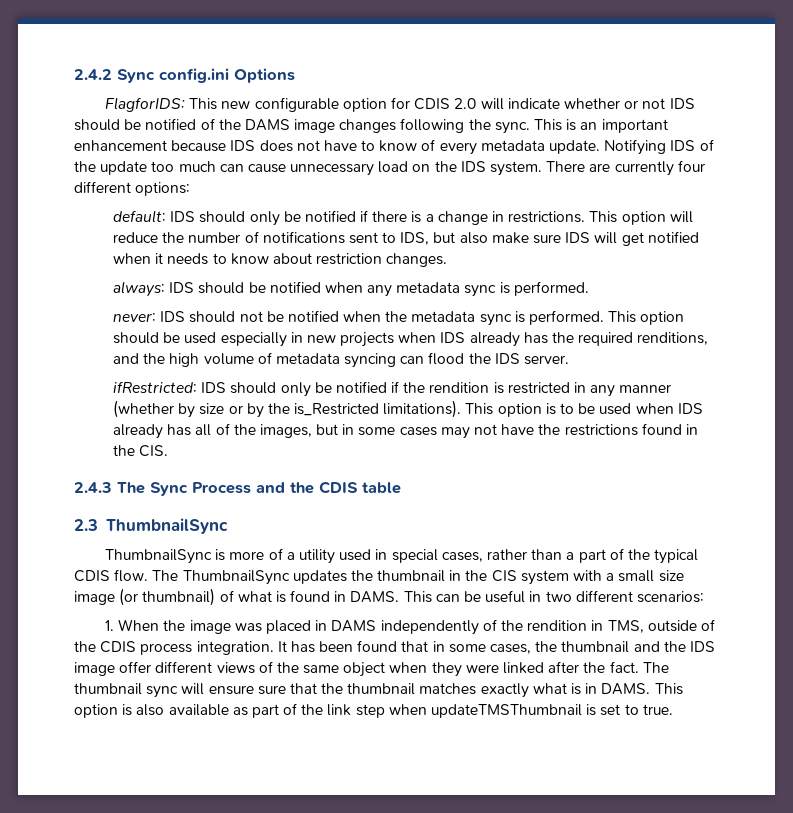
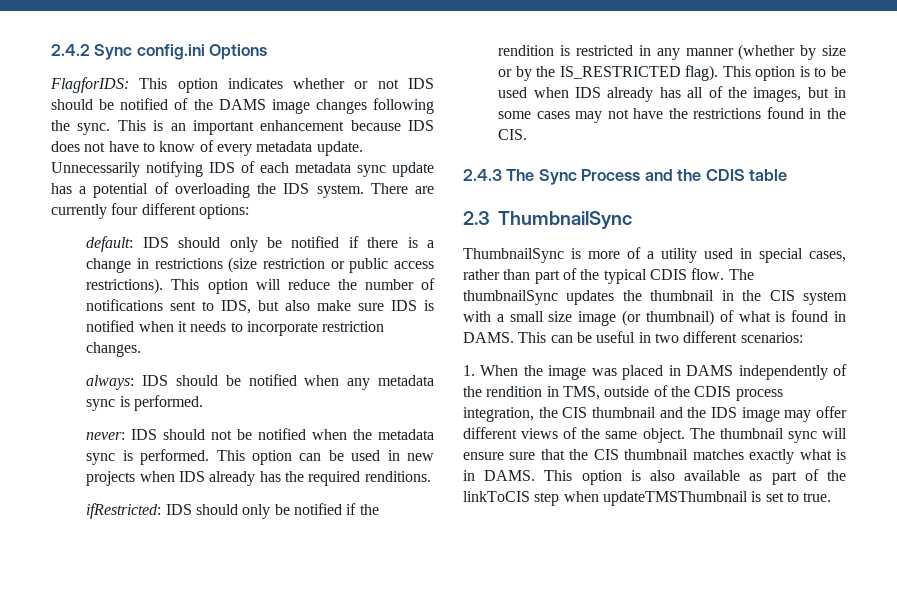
- FlagforIDS: This new configurable option for CDIS 2.0 will indicate whether or not IDS should be notified of the DAMS image changes following the sync.
+ FlagforIDS: This option indicates whether or not IDS should be notified of the DAMS image changes following the sync.
- Notifying IDS of the update too much can cause unnecessary load on the IDS system.
+ Unnecessarily notifying IDS of each metadata sync update has a potential of overloading the IDS system.
- default: IDS should only be notified if there is a change in restrictions.
+ default: IDS should only be notified if there is a change in restrictions (size restriction or public access restrictions).
- This option will reduce the number of notifications sent to IDS, but also make sure IDS will get notified when it needs to know about restriction changes.
+ This option will reduce the number of notifications sent to IDS, but also make sure IDS is notified when it needs to incorporate restriction changes.
- This option should be used especially in new projects when IDS already has the required renditions, and the high volume of metadata syncing can flood the IDS server.
+ This option can be used in new projects when IDS already has the required renditions.
- ifRestricted: IDS should only be notified if the rendition is restricted in any manner (whether by size or by the is_Restricted limitations).
+ ifRestricted: IDS should only be notified if the rendition is restricted in any manner (whether by size or by the IS_RESTRICTED flag).
- ThumbnailSync is more of a utility used in special cases, rather than a part of the typical CDIS flow.
+ ThumbnailSync is more of a utility used in special cases, rather than part of the typical CDIS flow.
- The ThumbnailSync updates the thumbnail in the CIS system with a small size image (or thumbnail) of what is found in DAMS.
+ The thumbnailSync updates the thumbnail in the CIS system with a small size image (or thumbnail) of what is found in DAMS.
- 1. When the image was placed in DAMS independently of the rendition in TMS, outside of the CDIS process integration. It has been found that in some cases, the thumbnail and the IDS image offer different views of the same object when they were linked after the fact.
+ 1. When the image was placed in DAMS independently of the rendition in TMS, outside of the CDIS process integration, the CIS thumbnail and the IDS image may offer different views of the same object.
- The thumbnail sync will ensure sure that the thumbnail matches exactly what is in DAMS.
+ The thumbnail sync will ensure sure that the CIS thumbnail matches exactly what is in DAMS.
- This option is also available as part of the link step when updateTMSThumbnail is set to true.
+ This option is also available as part of the linkToCIS step when updateTMSThumbnail is set to true.

